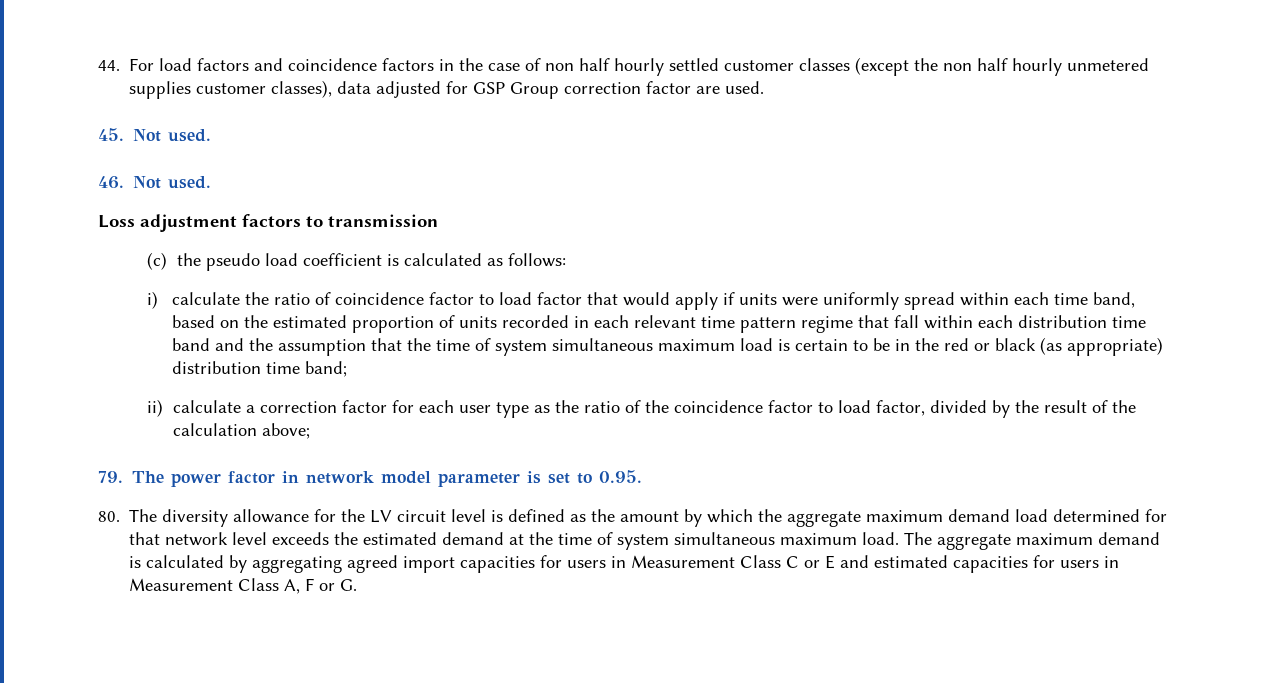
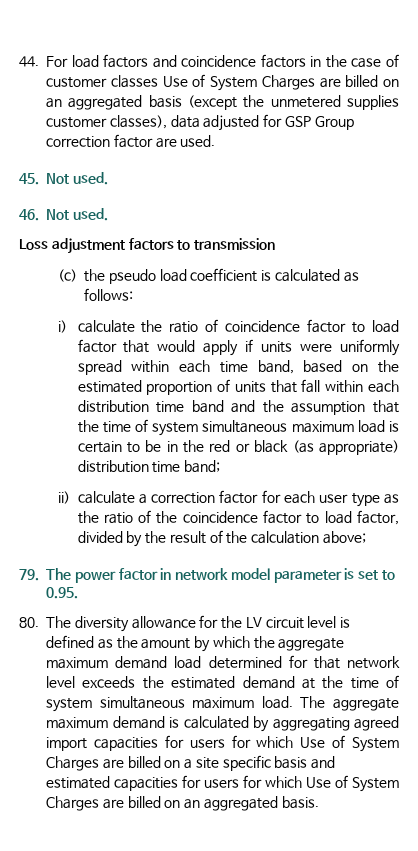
- 44. For load factors and coincidence factors in the case of non half hourly settled customer classes (except the non half hourly unmetered supplies customer classes), data adjusted for GSP Group correction factor are used.
+ 44. For load factors and coincidence factors in the case of customer classes Use of System Charges are billed on an aggregated basis (except the unmetered supplies customer classes), data adjusted for GSP Group correction factor are used.
- i) calculate the ratio of coincidence factor to load factor that would apply if units were uniformly spread within each time band, based on the estimated proportion of units recorded in each relevant time pattern regime that fall within each distribution time band and the assumption that the time of system simultaneous maximum load is certain to be in the red or black (as appropriate) distribution time band;
+ i) calculate the ratio of coincidence factor to load factor that would apply if units were uniformly spread within each time band, based on the estimated proportion of units that fall within each distribution time band and the assumption that the time of system simultaneous maximum load is certain to be in the red or black (as appropriate) distribution time band;
- The aggregate maximum demand is calculated by aggregating agreed import capacities for users in Measurement Class C or E and estimated capacities for users in Measurement Class A, F or G.
+ The aggregate maximum demand is calculated by aggregating agreed import capacities for users for which Use of System Charges are billed on a site specific basis and estimated capacities for users for which Use of System Charges are billed on an aggregated basis.

